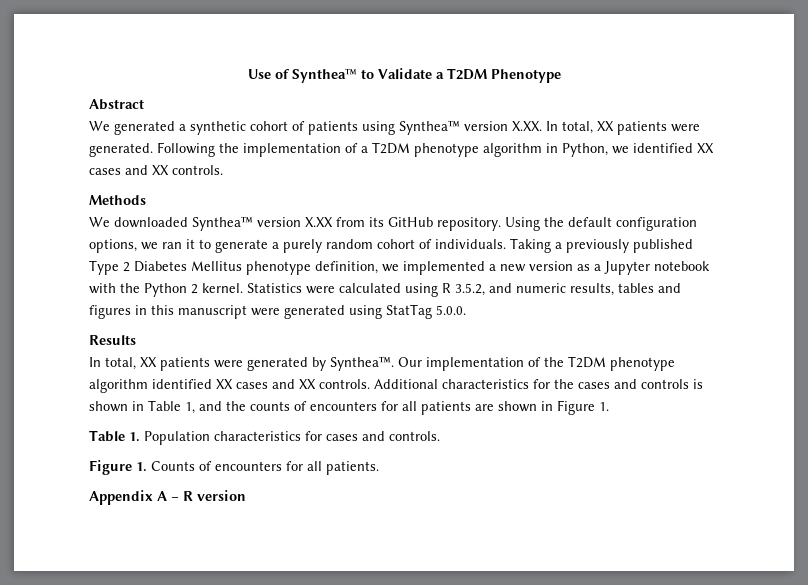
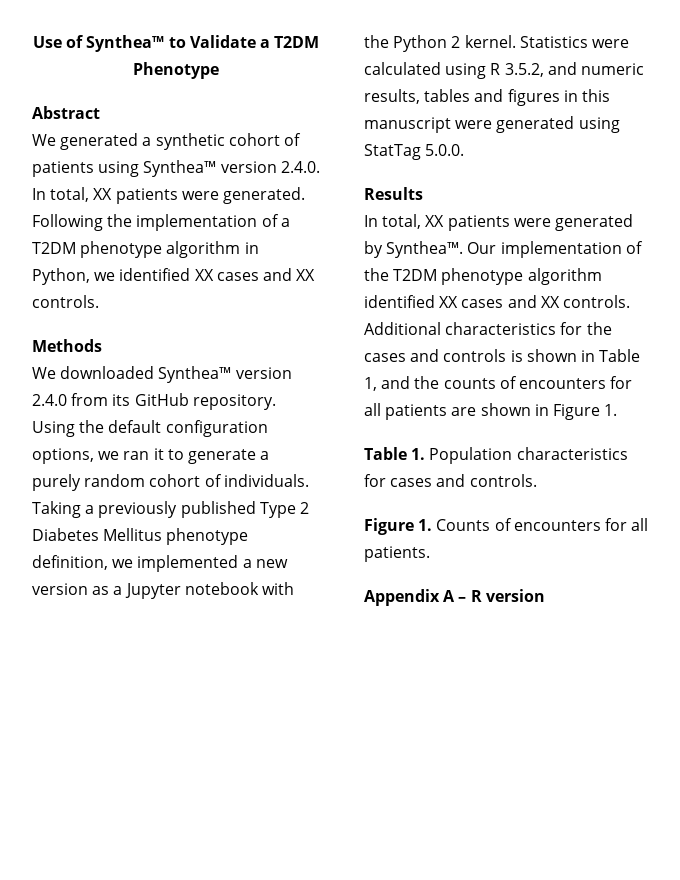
- We generated a synthetic cohort of patients using Synthea™ version X.XX. In total, XX patients were generated.
+ We generated a synthetic cohort of patients using Synthea™ version 2.4.0. In total, XX patients were generated.
- We downloaded Synthea™ version X.XX from its GitHub repository.
+ We downloaded Synthea™ version 2.4.0 from its GitHub repository.

